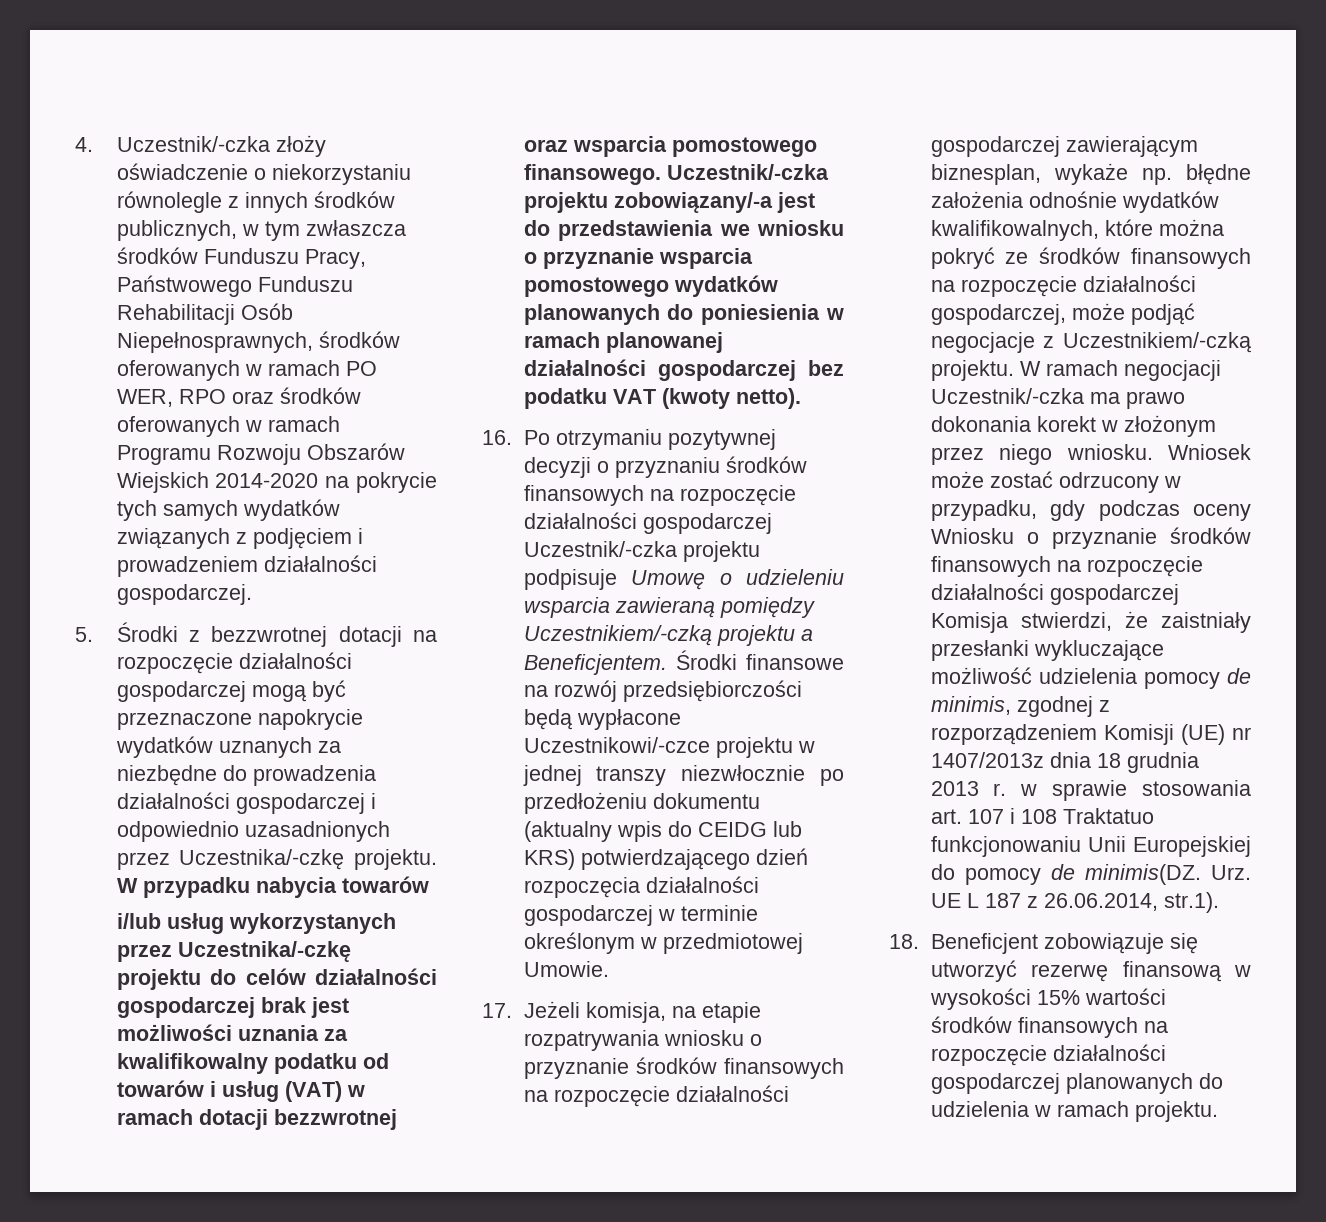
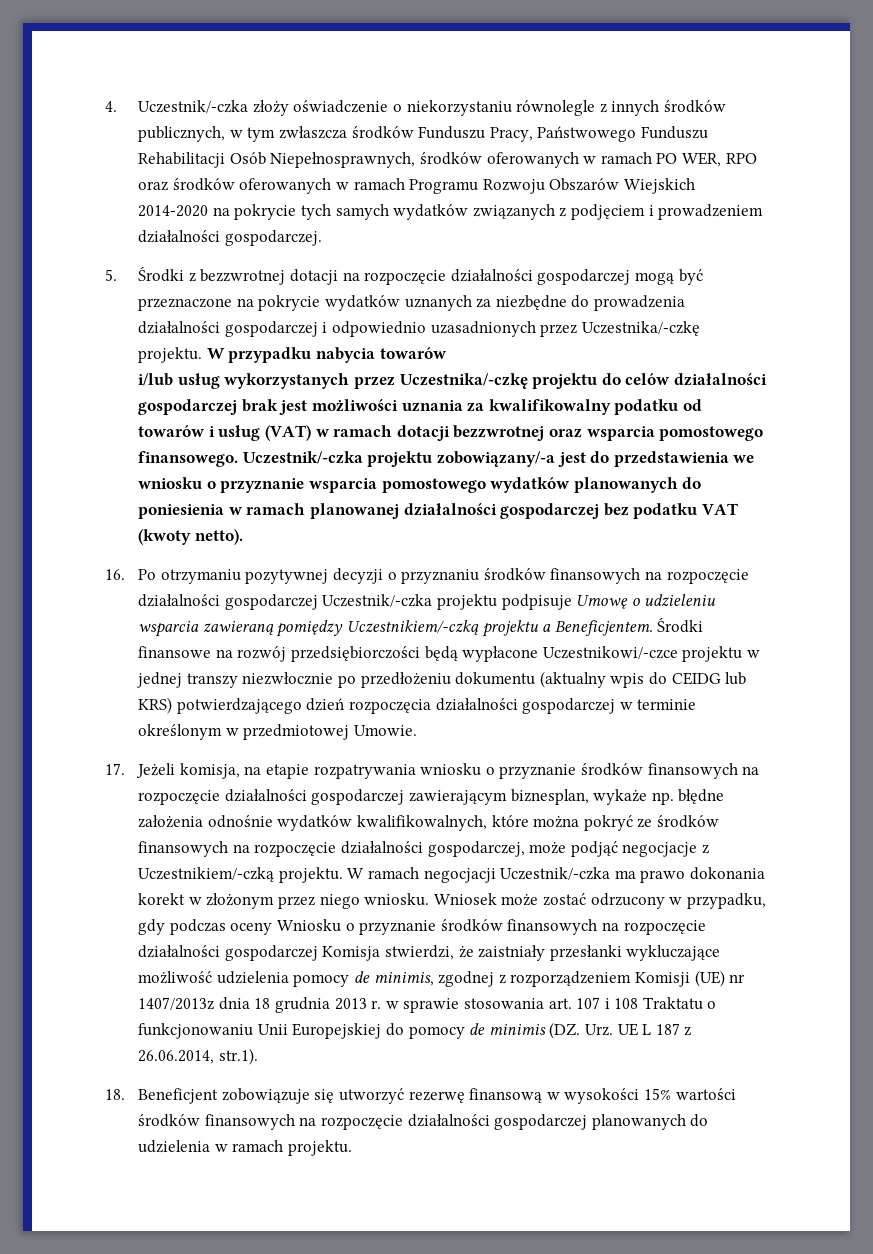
- 5. Środki z bezzwrotnej dotacji na rozpoczęcie działalności gospodarczej mogą być przeznaczone napokrycie wydatków uznanych za niezbędne do prowadzenia działalności gospodarczej i odpowiednio uzasadnionych przez Uczestnika/-czkę projektu.
+ 5. Środki z bezzwrotnej dotacji na rozpoczęcie działalności gospodarczej mogą być przeznaczone na pokrycie wydatków uznanych za niezbędne do prowadzenia działalności gospodarczej i odpowiednio uzasadnionych przez Uczestnika/-czkę projektu.
- Wniosek może zostać odrzucony w przypadku, gdy podczas oceny Wniosku o przyznanie środków finansowych na rozpoczęcie działalności gospodarczej Komisja stwierdzi, że zaistniały przesłanki wykluczające możliwość udzielenia pomocy de minimis, zgodnej z rozporządzeniem Komisji (UE) nr 1407/2013z dnia 18 grudnia 2013 r. w sprawie stosowania art. 107 i 108 Traktatuo funkcjonowaniu Unii Europejskiej do pomocy de minimis(DZ. Urz. UE L 187 z 26.06.2014, str.1).
+ Wniosek może zostać odrzucony w przypadku, gdy podczas oceny Wniosku o przyznanie środków finansowych na rozpoczęcie działalności gospodarczej Komisja stwierdzi, że zaistniały przesłanki wykluczające możliwość udzielenia pomocy de minimis, zgodnej z rozporządzeniem Komisji (UE) nr 1407/2013z dnia 18 grudnia 2013 r. w sprawie stosowania art. 107 i 108 Traktatu o funkcjonowaniu Unii Europejskiej do pomocy de minimis (DZ. Urz. UE L 187 z 26.06.2014, str.1).

